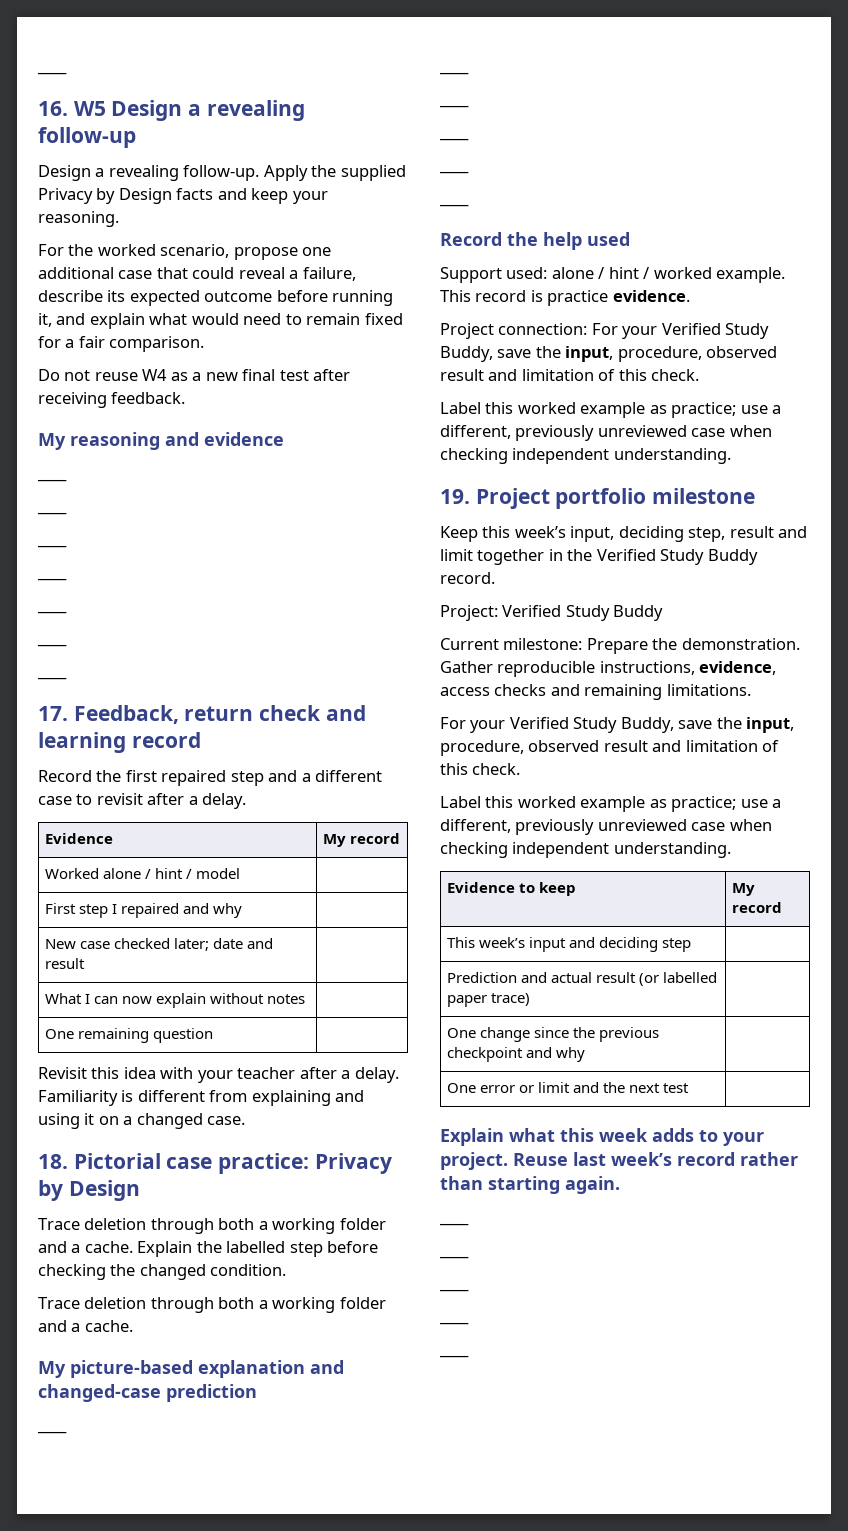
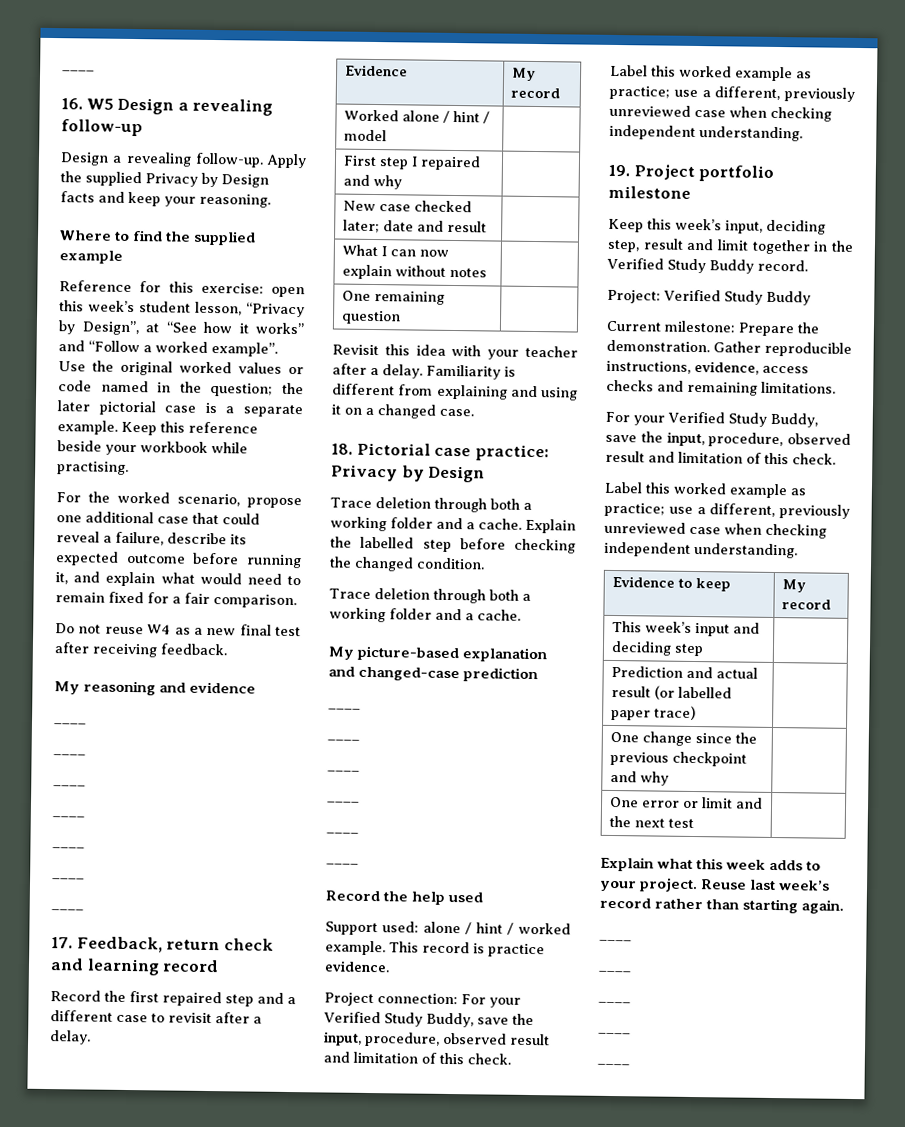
+ Where to find the supplied example
+ Reference for this exercise: open this week’s student lesson, “Privacy by Design”, at “See how it works” and “Follow a worked example”. Use the original worked values or code named in the question; the later pictorial case is a separate example. Keep this reference beside your workbook while practising.

